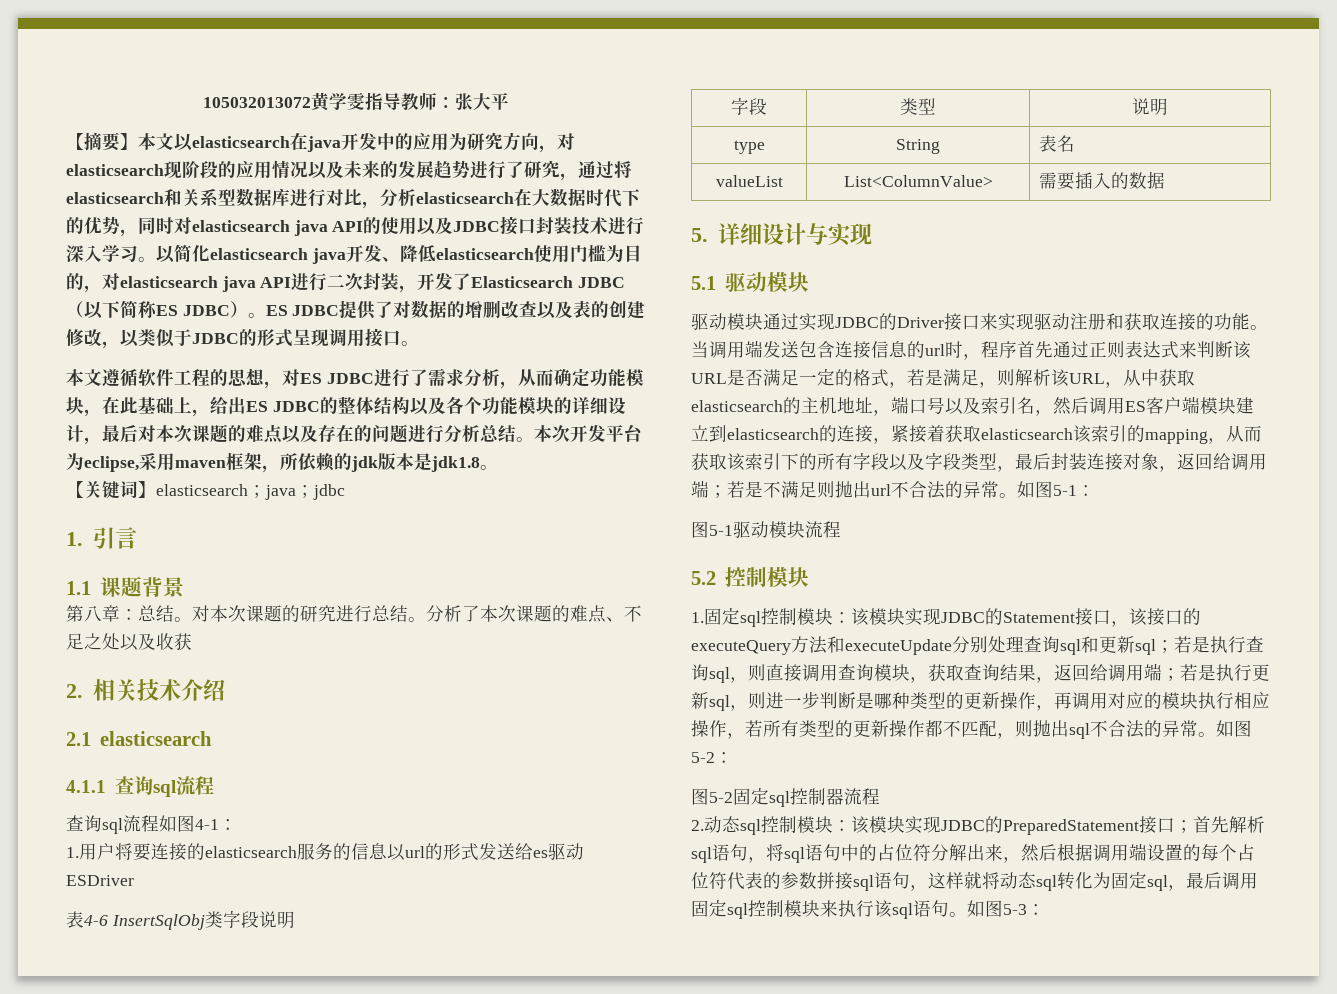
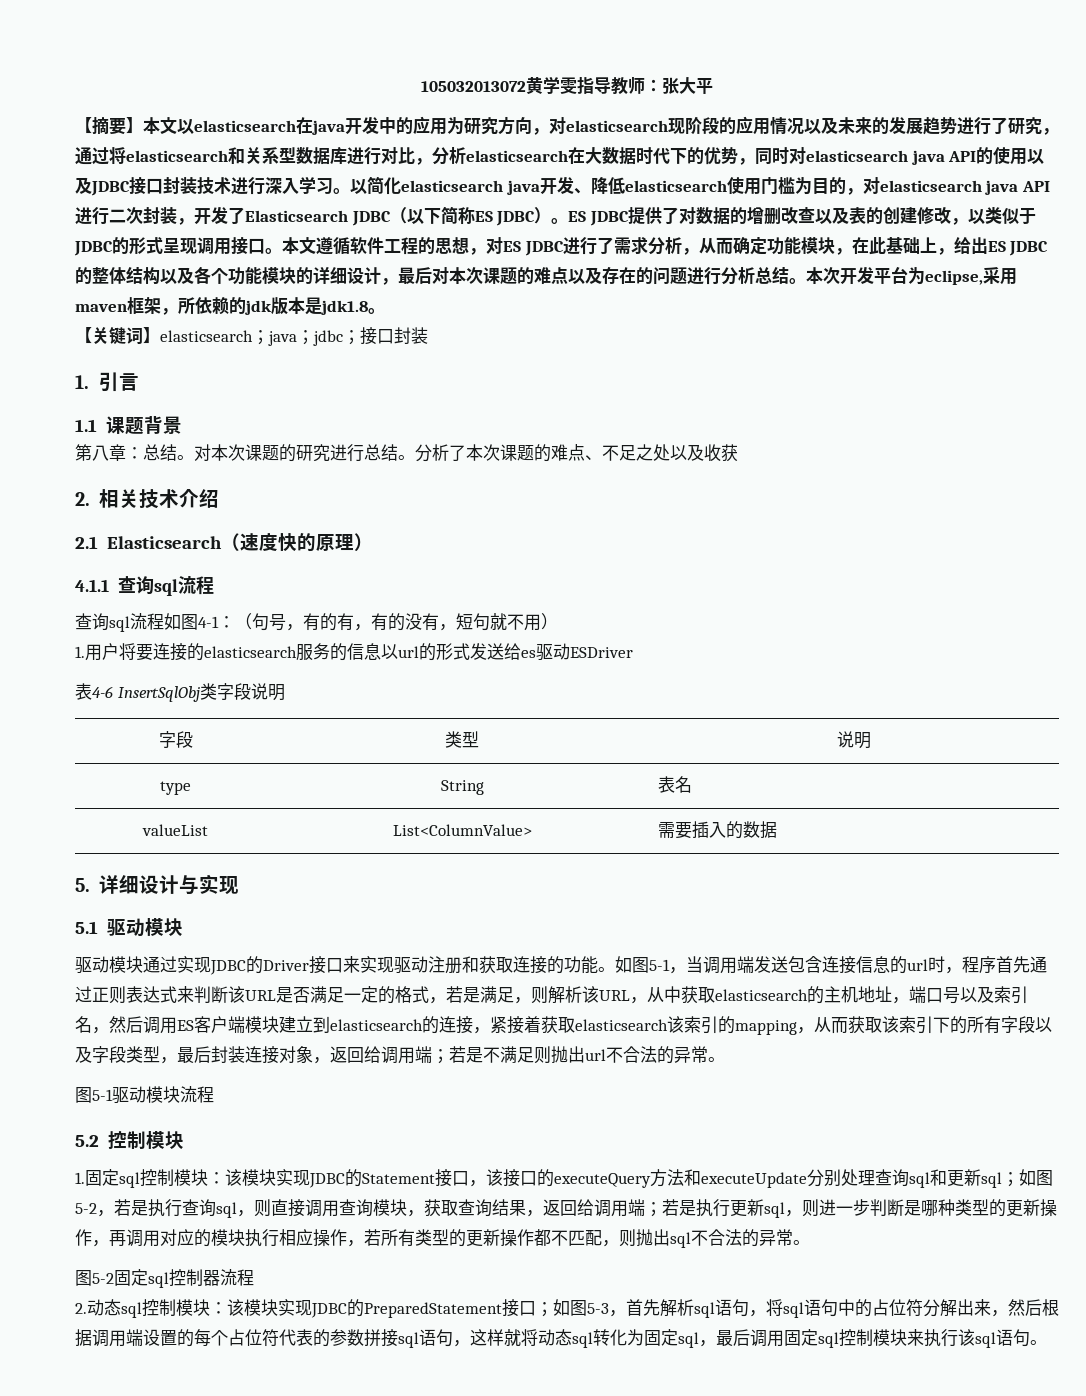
- ES JDBC提供了对数据的增删改查以及表的创建修改，以类似于JDBC的形式呈现调用接口。
- 本文遵循软件工程的思想，对ES JDBC进行了需求分析，从而确定功能模块，在此基础上，给出ES JDBC的整体结构以及各个功能模块的详细设计，最后对本次课题的难点以及存在的问题进行分析总结。
+ ES JDBC提供了对数据的增删改查以及表的创建修改，以类似于JDBC的形式呈现调用接口。本文遵循软件工程的思想，对ES JDBC进行了需求分析，从而确定功能模块，在此基础上，给出ES JDBC的整体结构以及各个功能模块的详细设计，最后对本次课题的难点以及存在的问题进行分析总结。
- 【关键词】elasticsearch；java；jdbc
+ 【关键词】elasticsearch；java；jdbc；接口封装
- 2.1 elasticsearch
+ 2.1 Elasticsearch（速度快的原理）
- 查询sql流程如图4-1：
+ 查询sql流程如图4-1：（句号，有的有，有的没有，短句就不用）
- 当调用端发送包含连接信息的url时，程序首先通过正则表达式来判断该URL是否满足一定的格式，若是满足，则解析该URL，从中获取elasticsearch的主机地址，端口号以及索引名，然后调用ES客户端模块建立到elasticsearch的连接，紧接着获取elasticsearch该索引的mapping，从而获取该索引下的所有字段以及字段类型，最后封装连接对象，返回给调用端；
+ 如图5-1，当调用端发送包含连接信息的url时，程序首先通过正则表达式来判断该URL是否满足一定的格式，若是满足，则解析该URL，从中获取elasticsearch的主机地址，端口号以及索引名，然后调用ES客户端模块建立到elasticsearch的连接，紧接着获取elasticsearch该索引的mapping，从而获取该索引下的所有字段以及字段类型，最后封装连接对象，返回给调用端；
- 如图5-1：
- 若是执行查询sql，则直接调用查询模块，获取查询结果，返回给调用端；
+ 如图5-2，若是执行查询sql，则直接调用查询模块，获取查询结果，返回给调用端；
- 如图5-2：
- 2.动态sql控制模块：该模块实现JDBC的PreparedStatement接口；首先解析sql语句，将sql语句中的占位符分解出来，然后根据调用端设置的每个占位符代表的参数拼接sql语句，这样就将动态sql转化为固定sql，最后调用固定sql控制模块来执行该sql语句。如图5-3：
+ 2.动态sql控制模块：该模块实现JDBC的PreparedStatement接口；如图5-3，首先解析sql语句，将sql语句中的占位符分解出来，然后根据调用端设置的每个占位符代表的参数拼接sql语句，这样就将动态sql转化为固定sql，最后调用固定sql控制模块来执行该sql语句。

